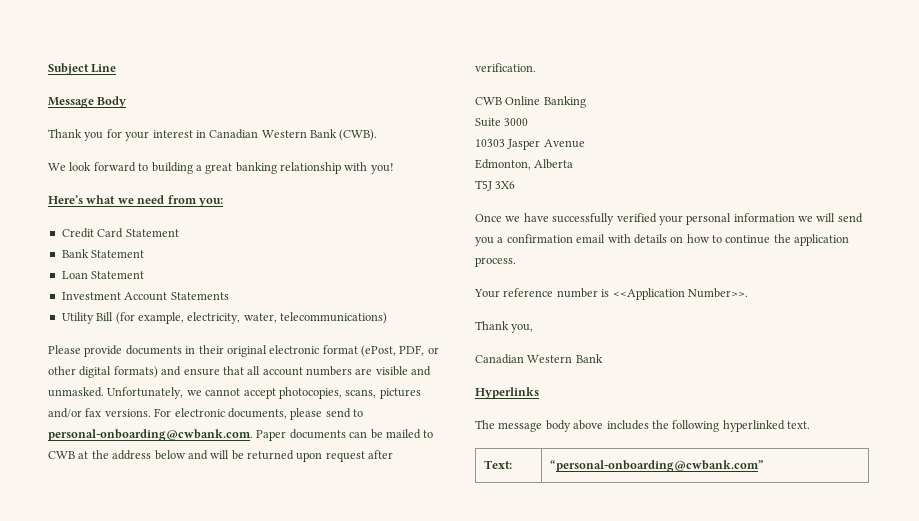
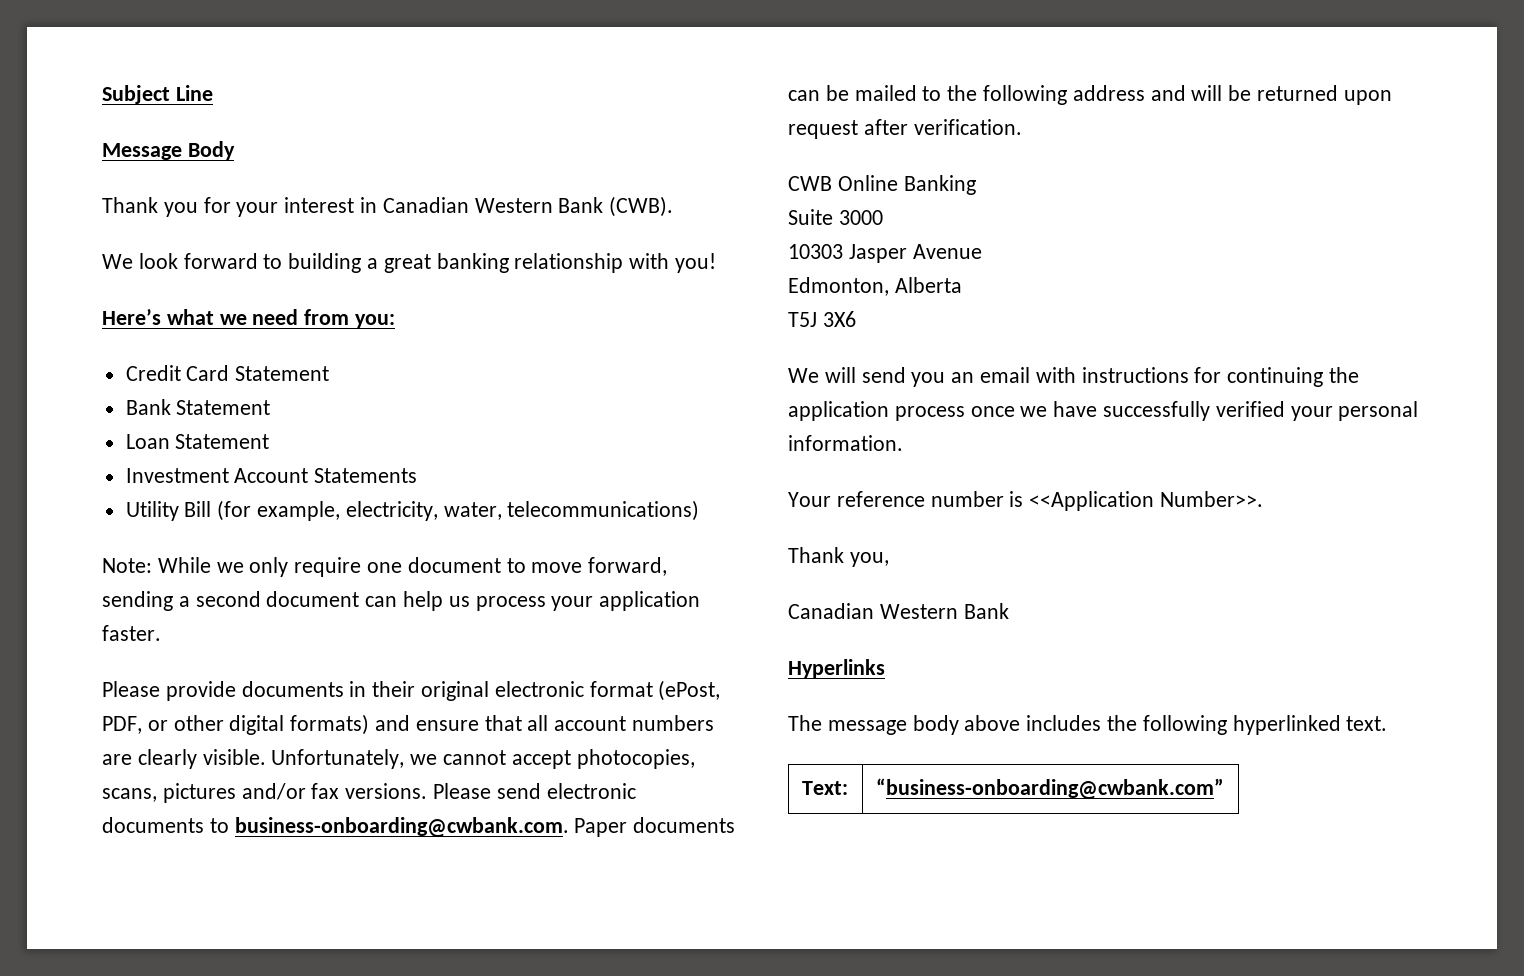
+ Note: While we only require one document to move forward, sending a second document can help us process your application faster.
- Please provide documents in their original electronic format (ePost, PDF, or other digital formats) and ensure that all account numbers are visible and unmasked.
+ Please provide documents in their original electronic format (ePost, PDF, or other digital formats) and ensure that all account numbers are clearly visible.
- For electronic documents, please send to personal-onboarding@cwbank.com. Paper documents can be mailed to CWB at the address below and will be returned upon request after verification.
+ Please send electronic documents to business-onboarding@cwbank.com. Paper documents can be mailed to the following address and will be returned upon request after verification.
- Once we have successfully verified your personal information we will send you a confirmation email with details on how to continue the application process.
+ We will send you an email with instructions for continuing the application process once we have successfully verified your personal information.
- Text: | “personal-onboarding@cwbank.com”
+ Text: | “business-onboarding@cwbank.com”

